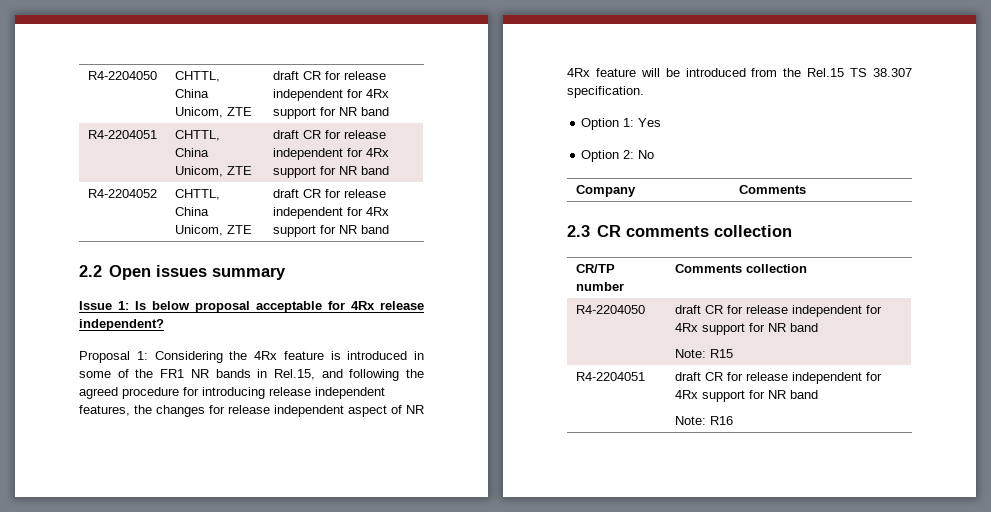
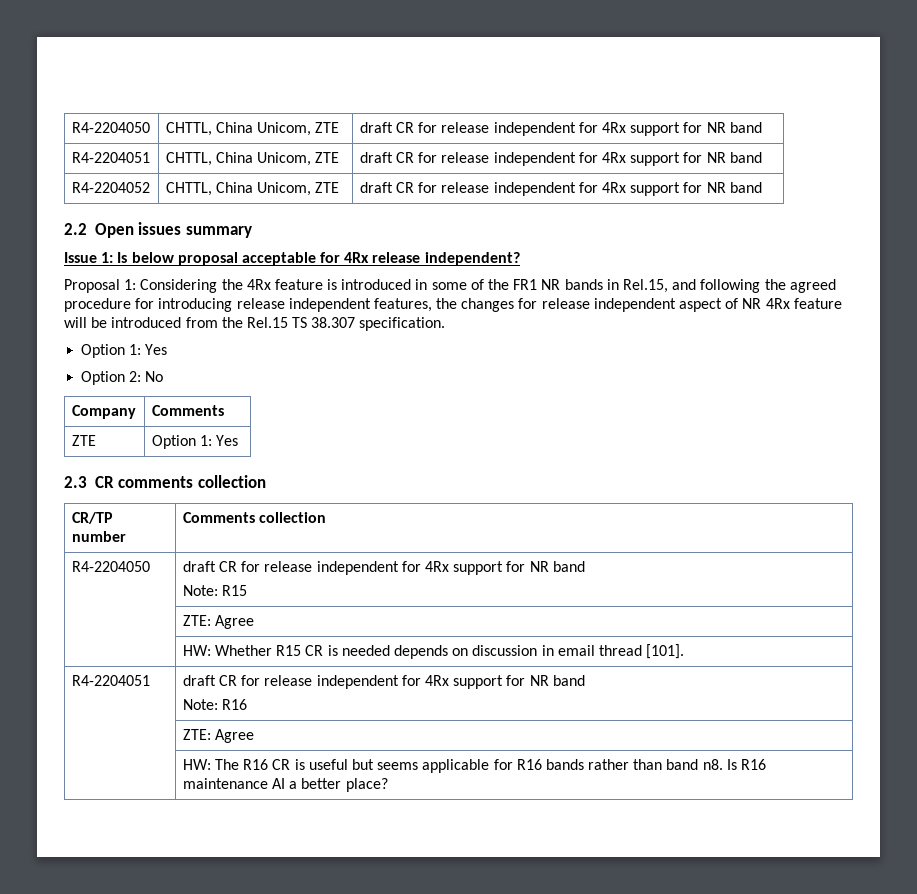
+ ZTE | Option 1: Yes
  R4-2204050 | draft CR for release independent for 4Rx support for NR band
  Note: R15
+ | ZTE: Agree
+ | HW: Whether R15 CR is needed depends on discussion in email thread [101].
  R4-2204051 | draft CR for release independent for 4Rx support for NR band
  Note: R16
+ | ZTE: Agree
+ | HW: The R16 CR is useful but seems applicable for R16 bands rather than band n8. Is R16 maintenance AI a better place?

